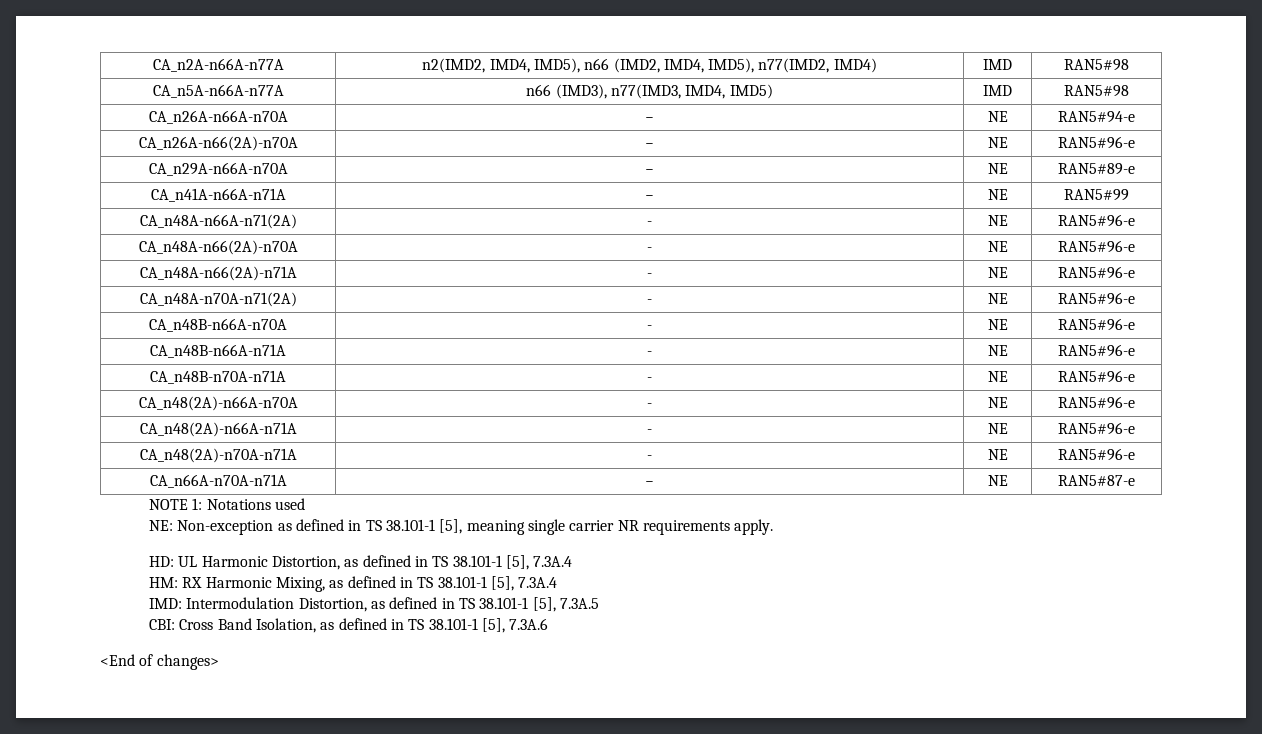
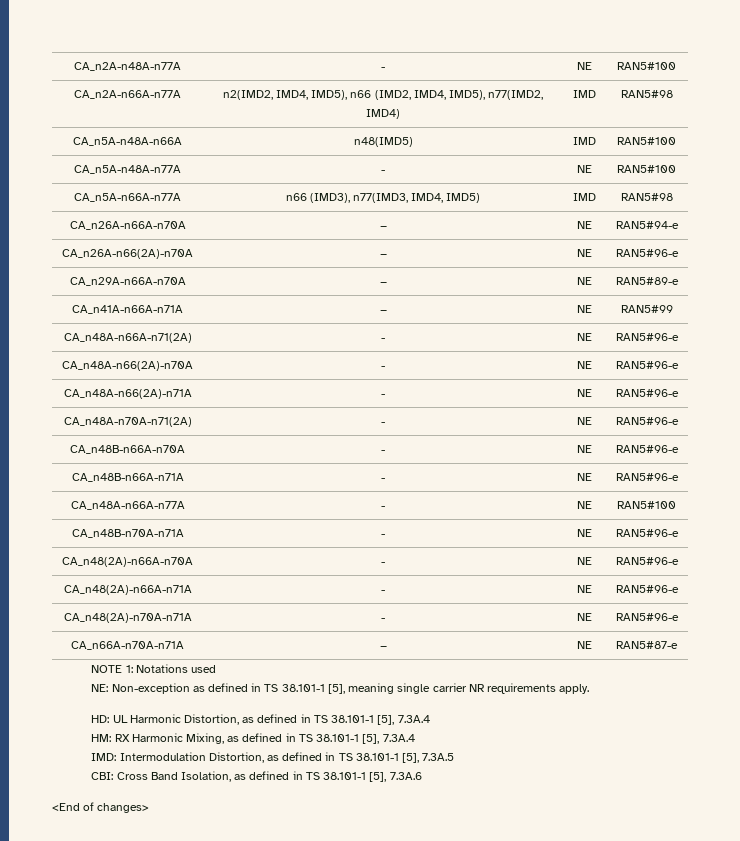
+ CA_n2A-n48A-n77A | - | NE | RAN5#100
+ CA_n5A-n48A-n66A | n48(IMD5) | IMD | RAN5#100
+ CA_n5A-n48A-n77A | - | NE | RAN5#100
+ CA_n48A-n66A-n77A | - | NE | RAN5#100

